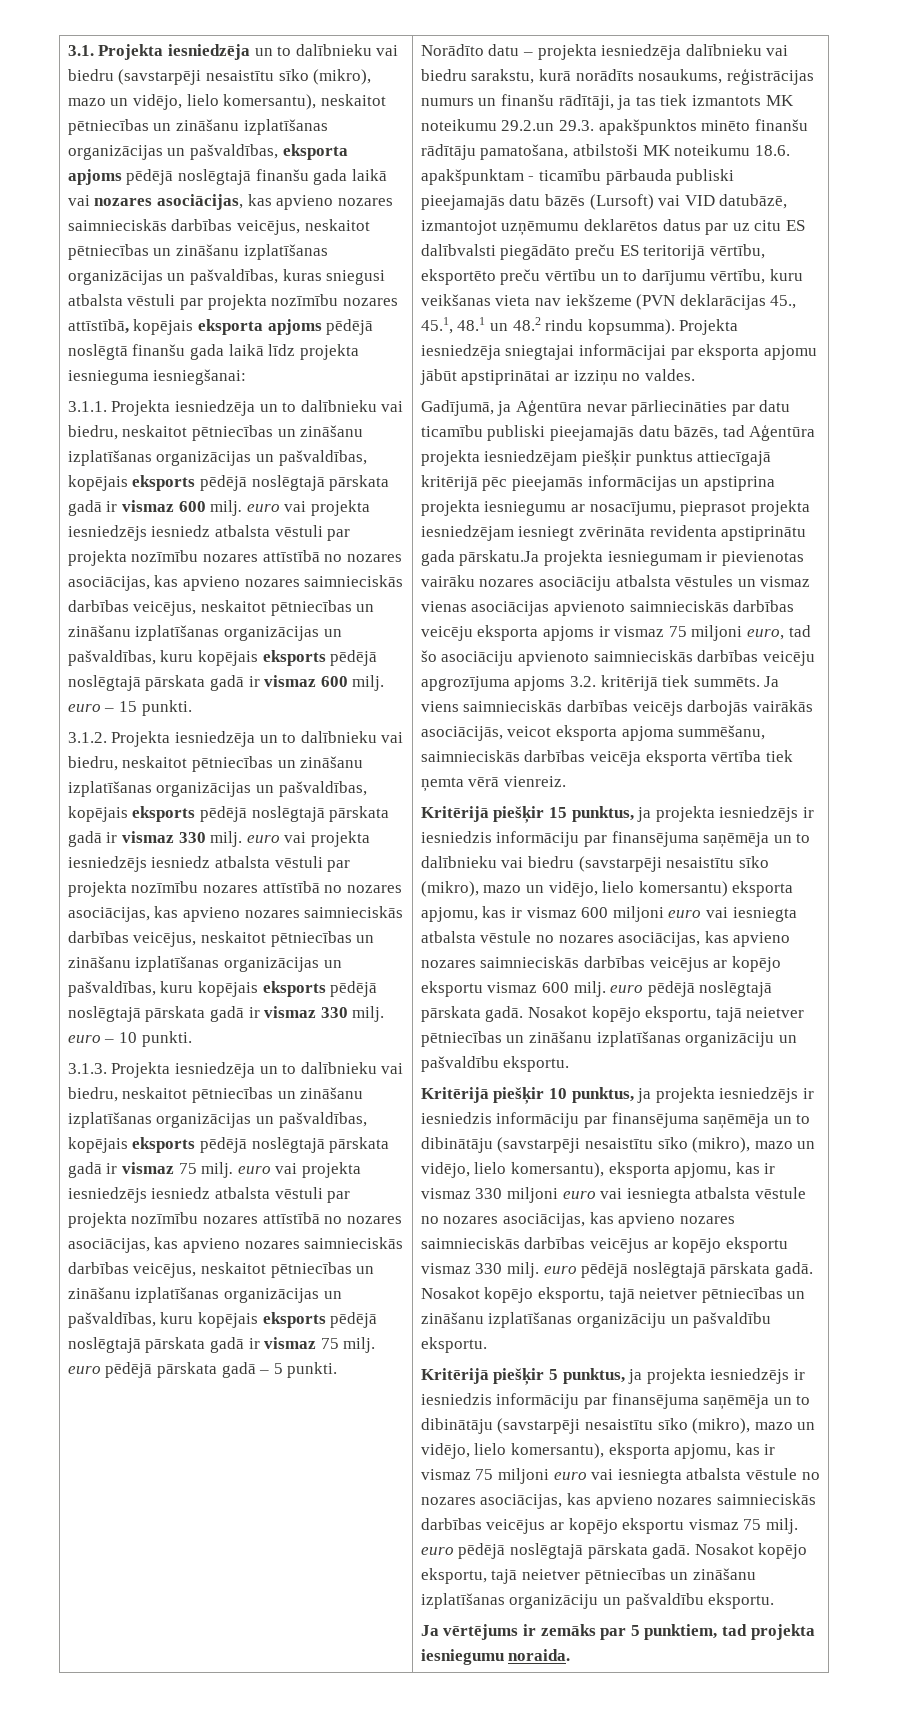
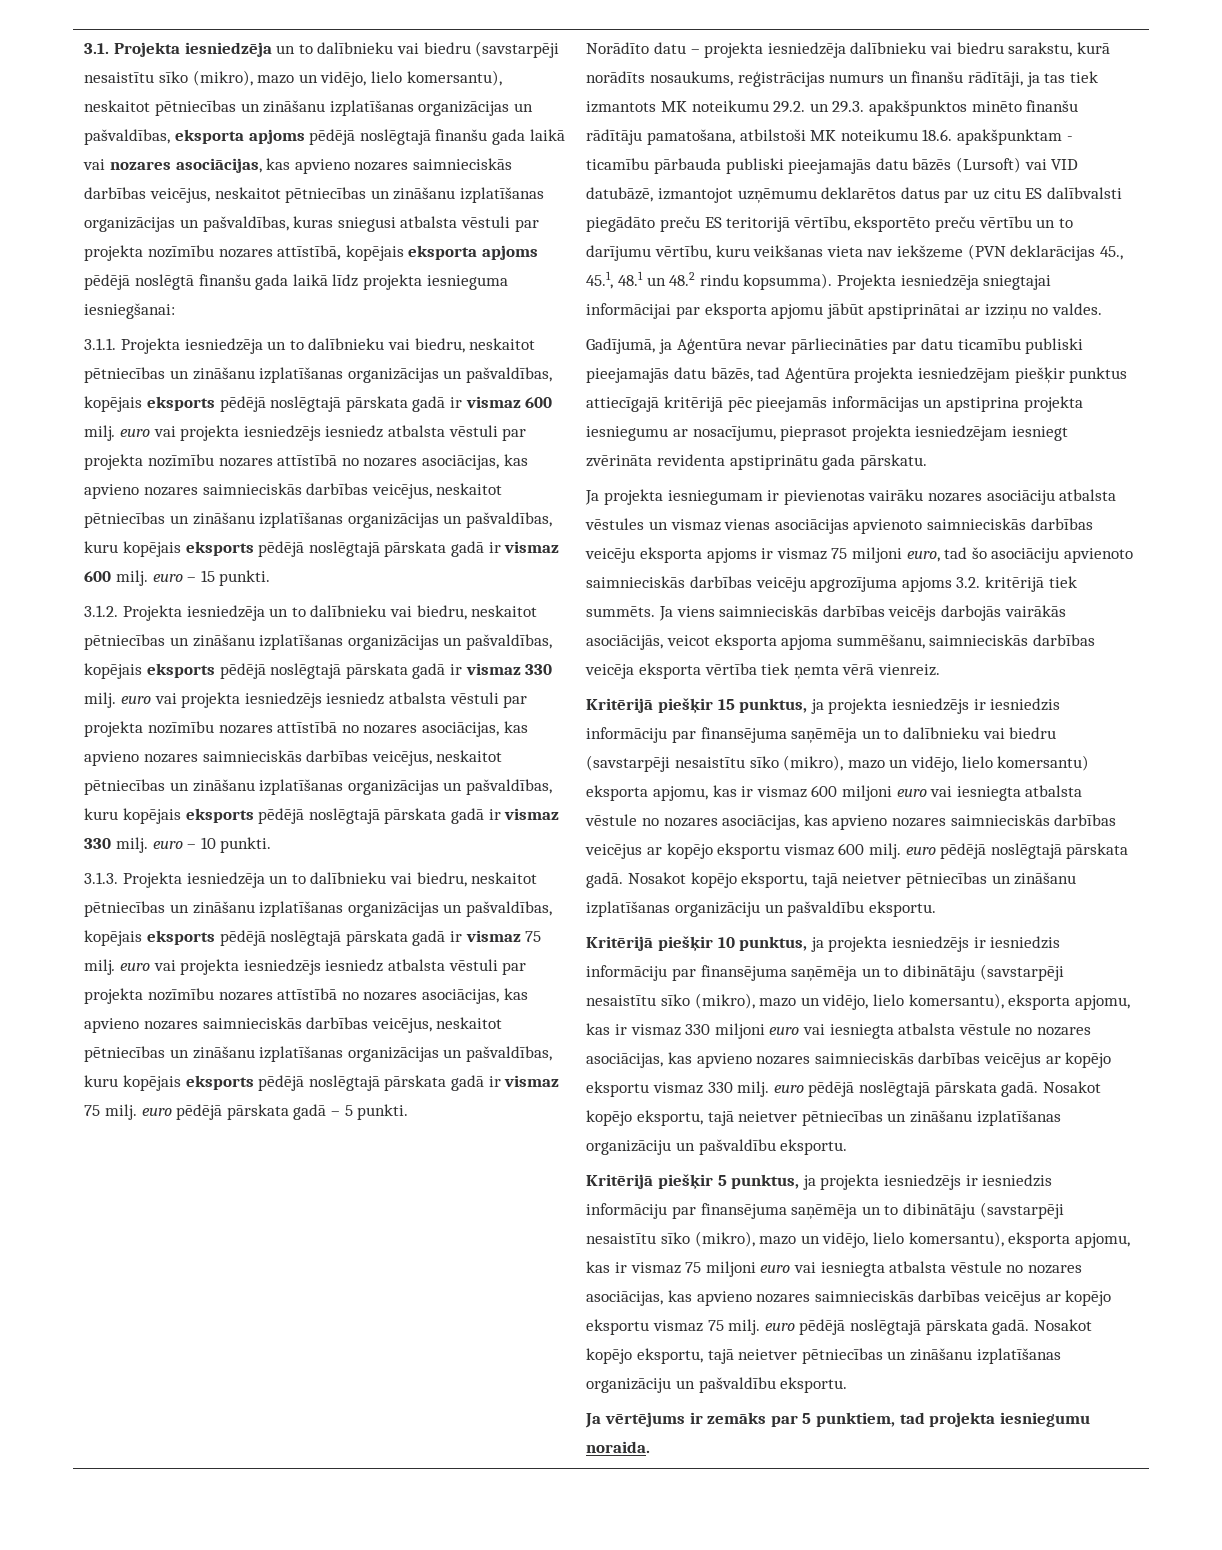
- Norādīto datu – projekta iesniedzēja dalībnieku vai biedru sarakstu, kurā norādīts nosaukums, reģistrācijas numurs un finanšu rādītāji, ja tas tiek izmantots MK noteikumu 29.2.un 29.3. apakšpunktos minēto finanšu rādītāju pamatošana, atbilstoši MK noteikumu 18.6. apakšpunktam - ticamību pārbauda publiski pieejamajās datu bāzēs (Lursoft) vai VID datubāzē, izmantojot uzņēmumu deklarētos datus par uz citu ES dalībvalsti piegādāto preču ES teritorijā vērtību, eksportēto preču vērtību un to darījumu vērtību, kuru veikšanas vieta nav iekšzeme (PVN deklarācijas 45., 45.1, 48.1 un 48.2 rindu kopsumma).
+ Norādīto datu – projekta iesniedzēja dalībnieku vai biedru sarakstu, kurā norādīts nosaukums, reģistrācijas numurs un finanšu rādītāji, ja tas tiek izmantots MK noteikumu 29.2. un 29.3. apakšpunktos minēto finanšu rādītāju pamatošana, atbilstoši MK noteikumu 18.6. apakšpunktam - ticamību pārbauda publiski pieejamajās datu bāzēs (Lursoft) vai VID datubāzē, izmantojot uzņēmumu deklarētos datus par uz citu ES dalībvalsti piegādāto preču ES teritorijā vērtību, eksportēto preču vērtību un to darījumu vērtību, kuru veikšanas vieta nav iekšzeme (PVN deklarācijas 45., 45.1, 48.1 un 48.2 rindu kopsumma).
- Gadījumā, ja Aģentūra nevar pārliecināties par datu ticamību publiski pieejamajās datu bāzēs, tad Aģentūra projekta iesniedzējam piešķir punktus attiecīgajā kritērijā pēc pieejamās informācijas un apstiprina projekta iesniegumu ar nosacījumu, pieprasot projekta iesniedzējam iesniegt zvērināta revidenta apstiprinātu gada pārskatu.Ja projekta iesniegumam ir pievienotas vairāku nozares asociāciju atbalsta vēstules un vismaz vienas asociācijas apvienoto saimnieciskās darbības veicēju eksporta apjoms ir vismaz 75 miljoni euro, tad šo asociāciju apvienoto saimnieciskās darbības veicēju apgrozījuma apjoms 3.2. kritērijā tiek summēts.
+ Gadījumā, ja Aģentūra nevar pārliecināties par datu ticamību publiski pieejamajās datu bāzēs, tad Aģentūra projekta iesniedzējam piešķir punktus attiecīgajā kritērijā pēc pieejamās informācijas un apstiprina projekta iesniegumu ar nosacījumu, pieprasot projekta iesniedzējam iesniegt zvērināta revidenta apstiprinātu gada pārskatu.
+ Ja projekta iesniegumam ir pievienotas vairāku nozares asociāciju atbalsta vēstules un vismaz vienas asociācijas apvienoto saimnieciskās darbības veicēju eksporta apjoms ir vismaz 75 miljoni euro, tad šo asociāciju apvienoto saimnieciskās darbības veicēju apgrozījuma apjoms 3.2. kritērijā tiek summēts.

